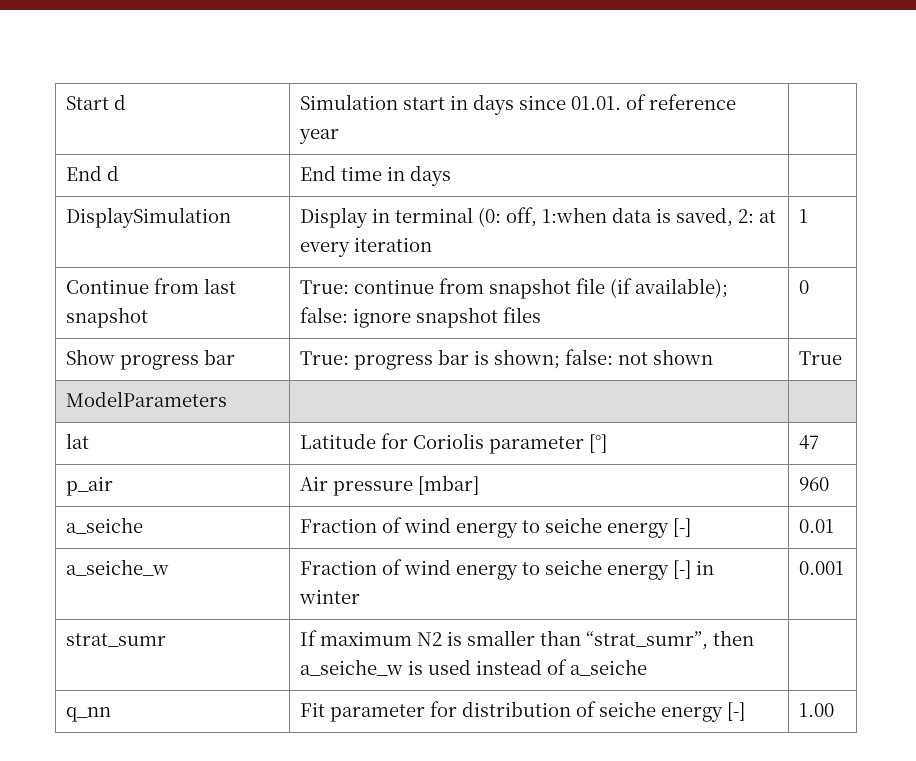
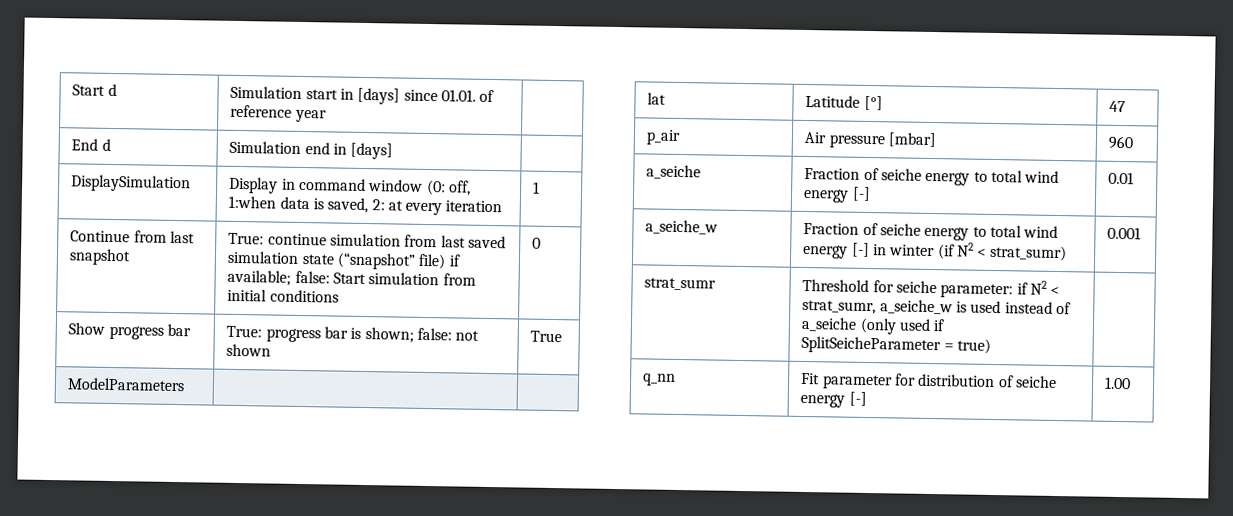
- Start d | Simulation start in days since 01.01. of reference year |
+ Start d | Simulation start in [days] since 01.01. of reference year |
- End d | End time in days |
+ End d | Simulation end in [days] |
- DisplaySimulation | Display in terminal (0: off, 1:when data is saved, 2: at every iteration | 1
+ DisplaySimulation | Display in command window (0: off, 1:when data is saved, 2: at every iteration | 1
- Continue from last snapshot | True: continue from snapshot file (if available); false: ignore snapshot files | 0
+ Continue from last snapshot | True: continue simulation from last saved simulation state (“snapshot” file) if available; false: Start simulation from initial conditions | 0
- lat | Latitude for Coriolis parameter [°] | 47
+ lat | Latitude [°] | 47
- a_seiche | Fraction of wind energy to seiche energy [-] | 0.01
+ a_seiche | Fraction of seiche energy to total wind energy [-] | 0.01
- a_seiche_w | Fraction of wind energy to seiche energy [-] in winter | 0.001
- strat_sumr | If maximum N2 is smaller than “strat_sumr”, then a_seiche_w is used instead of a_seiche |
+ a_seiche_w | Fraction of seiche energy to total wind energy [-] in winter (if N2 < strat_sumr) | 0.001
+ strat_sumr | Threshold for seiche parameter: if N2 < strat_sumr, a_seiche_w is used instead of a_seiche (only used if SplitSeicheParameter = true) |

